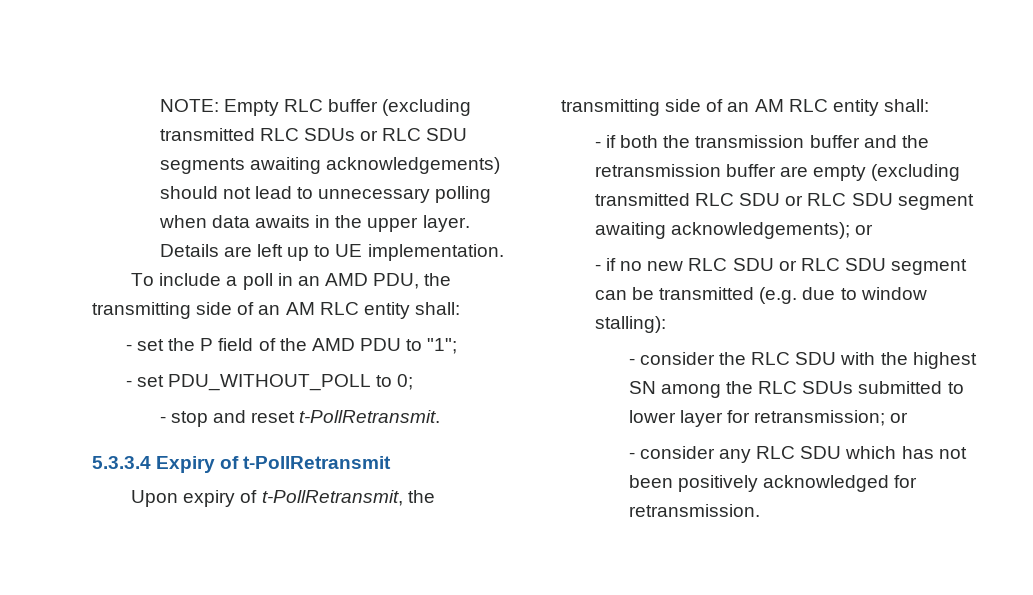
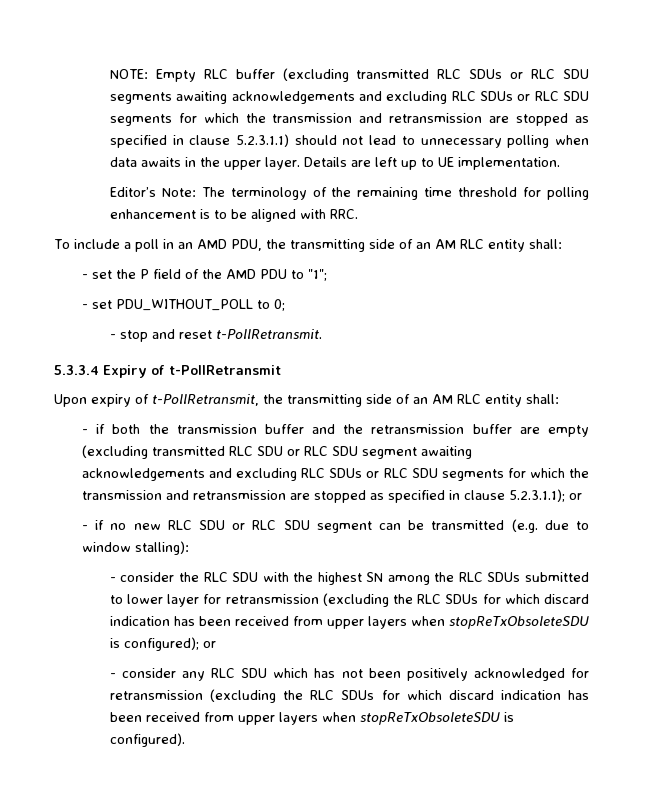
- NOTE: Empty RLC buffer (excluding transmitted RLC SDUs or RLC SDU segments awaiting acknowledgements) should not lead to unnecessary polling when data awaits in the upper layer.
+ NOTE: Empty RLC buffer (excluding transmitted RLC SDUs or RLC SDU segments awaiting acknowledgements and excluding RLC SDUs or RLC SDU segments for which the transmission and retransmission are stopped as specified in clause 5.2.3.1.1) should not lead to unnecessary polling when data awaits in the upper layer.
+ Editor’s Note: The terminology of the remaining time threshold for polling enhancement is to be aligned with RRC.
- - if both the transmission buffer and the retransmission buffer are empty (excluding transmitted RLC SDU or RLC SDU segment awaiting acknowledgements); or
+ - if both the transmission buffer and the retransmission buffer are empty (excluding transmitted RLC SDU or RLC SDU segment awaiting acknowledgements and excluding RLC SDUs or RLC SDU segments for which the transmission and retransmission are stopped as specified in clause 5.2.3.1.1); or
- - consider the RLC SDU with the highest SN among the RLC SDUs submitted to lower layer for retransmission; or
+ - consider the RLC SDU with the highest SN among the RLC SDUs submitted to lower layer for retransmission (excluding the RLC SDUs for which discard indication has been received from upper layers when stopReTxObsoleteSDU is configured); or
- - consider any RLC SDU which has not been positively acknowledged for retransmission.
+ - consider any RLC SDU which has not been positively acknowledged for retransmission (excluding the RLC SDUs for which discard indication has been received from upper layers when stopReTxObsoleteSDU is configured).

